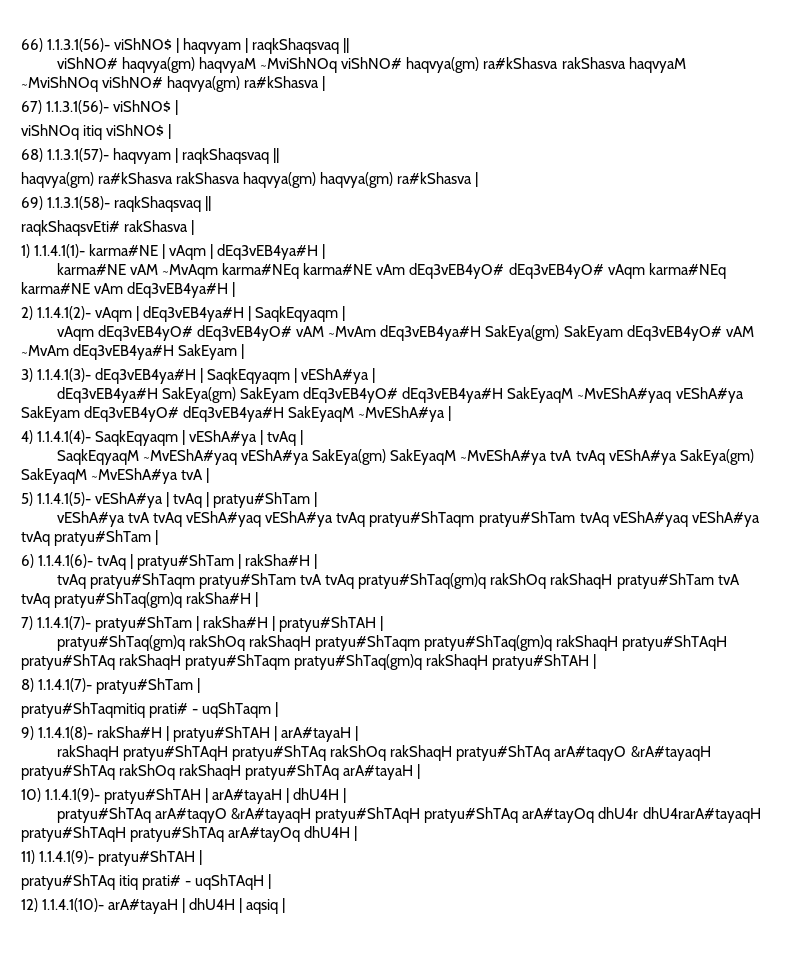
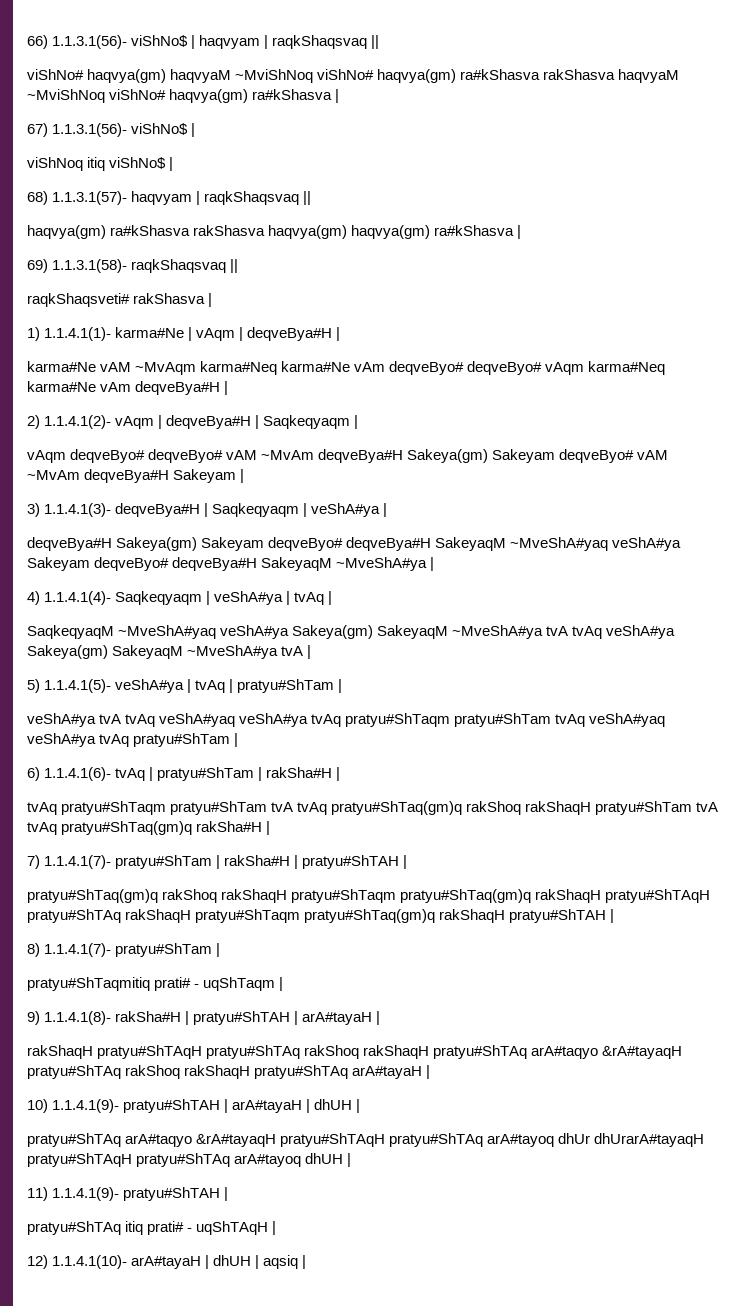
- 66) 1.1.3.1(56)- viShNO$ | haqvyam | raqkShaqsvaq ||
+ 66) 1.1.3.1(56)- viShNo$ | haqvyam | raqkShaqsvaq ||
- viShNO# haqvya(gm) haqvyaM ~MviShNOq viShNO# haqvya(gm) ra#kShasva rakShasva haqvyaM ~MviShNOq viShNO# haqvya(gm) ra#kShasva |
+ viShNo# haqvya(gm) haqvyaM ~MviShNoq viShNo# haqvya(gm) ra#kShasva rakShasva haqvyaM ~MviShNoq viShNo# haqvya(gm) ra#kShasva |
- 67) 1.1.3.1(56)- viShNO$ |
- viShNOq itiq viShNO$ |
+ 67) 1.1.3.1(56)- viShNo$ |
+ viShNoq itiq viShNo$ |
- raqkShaqsvEti# rakShasva |
+ raqkShaqsveti# rakShasva |
- 1) 1.1.4.1(1)- karma#NE | vAqm | dEq3vEB4ya#H |
- karma#NE vAM ~MvAqm karma#NEq karma#NE vAm dEq3vEB4yO# dEq3vEB4yO# vAqm karma#NEq karma#NE vAm dEq3vEB4ya#H |
+ 1) 1.1.4.1(1)- karma#Ne | vAqm | deqveBya#H |
+ karma#Ne vAM ~MvAqm karma#Neq karma#Ne vAm deqveByo# deqveByo# vAqm karma#Neq karma#Ne vAm deqveBya#H |
- 2) 1.1.4.1(2)- vAqm | dEq3vEB4ya#H | SaqkEqyaqm |
+ 2) 1.1.4.1(2)- vAqm | deqveBya#H | Saqkeqyaqm |
- vAqm dEq3vEB4yO# dEq3vEB4yO# vAM ~MvAm dEq3vEB4ya#H SakEya(gm) SakEyam dEq3vEB4yO# vAM ~MvAm dEq3vEB4ya#H SakEyam |
- 3) 1.1.4.1(3)- dEq3vEB4ya#H | SaqkEqyaqm | vEShA#ya |
- dEq3vEB4ya#H SakEya(gm) SakEyam dEq3vEB4yO# dEq3vEB4ya#H SakEyaqM ~MvEShA#yaq vEShA#ya SakEyam dEq3vEB4yO# dEq3vEB4ya#H SakEyaqM ~MvEShA#ya |
+ vAqm deqveByo# deqveByo# vAM ~MvAm deqveBya#H Sakeya(gm) Sakeyam deqveByo# vAM ~MvAm deqveBya#H Sakeyam |
+ 3) 1.1.4.1(3)- deqveBya#H | Saqkeqyaqm | veShA#ya |
+ deqveBya#H Sakeya(gm) Sakeyam deqveByo# deqveBya#H SakeyaqM ~MveShA#yaq veShA#ya Sakeyam deqveByo# deqveBya#H SakeyaqM ~MveShA#ya |
- 4) 1.1.4.1(4)- SaqkEqyaqm | vEShA#ya | tvAq |
+ 4) 1.1.4.1(4)- Saqkeqyaqm | veShA#ya | tvAq |
- SaqkEqyaqM ~MvEShA#yaq vEShA#ya SakEya(gm) SakEyaqM ~MvEShA#ya tvA tvAq vEShA#ya SakEya(gm) SakEyaqM ~MvEShA#ya tvA |
+ SaqkeqyaqM ~MveShA#yaq veShA#ya Sakeya(gm) SakeyaqM ~MveShA#ya tvA tvAq veShA#ya Sakeya(gm) SakeyaqM ~MveShA#ya tvA |
- 5) 1.1.4.1(5)- vEShA#ya | tvAq | pratyu#ShTam |
+ 5) 1.1.4.1(5)- veShA#ya | tvAq | pratyu#ShTam |
- vEShA#ya tvA tvAq vEShA#yaq vEShA#ya tvAq pratyu#ShTaqm pratyu#ShTam tvAq vEShA#yaq vEShA#ya tvAq pratyu#ShTam |
+ veShA#ya tvA tvAq veShA#yaq veShA#ya tvAq pratyu#ShTaqm pratyu#ShTam tvAq veShA#yaq veShA#ya tvAq pratyu#ShTam |
- tvAq pratyu#ShTaqm pratyu#ShTam tvA tvAq pratyu#ShTaq(gm)q rakShOq rakShaqH pratyu#ShTam tvA tvAq pratyu#ShTaq(gm)q rakSha#H |
+ tvAq pratyu#ShTaqm pratyu#ShTam tvA tvAq pratyu#ShTaq(gm)q rakShoq rakShaqH pratyu#ShTam tvA tvAq pratyu#ShTaq(gm)q rakSha#H |
- pratyu#ShTaq(gm)q rakShOq rakShaqH pratyu#ShTaqm pratyu#ShTaq(gm)q rakShaqH pratyu#ShTAqH pratyu#ShTAq rakShaqH pratyu#ShTaqm pratyu#ShTaq(gm)q rakShaqH pratyu#ShTAH |
+ pratyu#ShTaq(gm)q rakShoq rakShaqH pratyu#ShTaqm pratyu#ShTaq(gm)q rakShaqH pratyu#ShTAqH pratyu#ShTAq rakShaqH pratyu#ShTaqm pratyu#ShTaq(gm)q rakShaqH pratyu#ShTAH |
- rakShaqH pratyu#ShTAqH pratyu#ShTAq rakShOq rakShaqH pratyu#ShTAq arA#taqyO &rA#tayaqH pratyu#ShTAq rakShOq rakShaqH pratyu#ShTAq arA#tayaH |
+ rakShaqH pratyu#ShTAqH pratyu#ShTAq rakShoq rakShaqH pratyu#ShTAq arA#taqyo &rA#tayaqH pratyu#ShTAq rakShoq rakShaqH pratyu#ShTAq arA#tayaH |
- 10) 1.1.4.1(9)- pratyu#ShTAH | arA#tayaH | dhU4H |
- pratyu#ShTAq arA#taqyO &rA#tayaqH pratyu#ShTAqH pratyu#ShTAq arA#tayOq dhU4r dhU4rarA#tayaqH pratyu#ShTAqH pratyu#ShTAq arA#tayOq dhU4H |
+ 10) 1.1.4.1(9)- pratyu#ShTAH | arA#tayaH | dhUH |
+ pratyu#ShTAq arA#taqyo &rA#tayaqH pratyu#ShTAqH pratyu#ShTAq arA#tayoq dhUr dhUrarA#tayaqH pratyu#ShTAqH pratyu#ShTAq arA#tayoq dhUH |
- 12) 1.1.4.1(10)- arA#tayaH | dhU4H | aqsiq |
+ 12) 1.1.4.1(10)- arA#tayaH | dhUH | aqsiq |

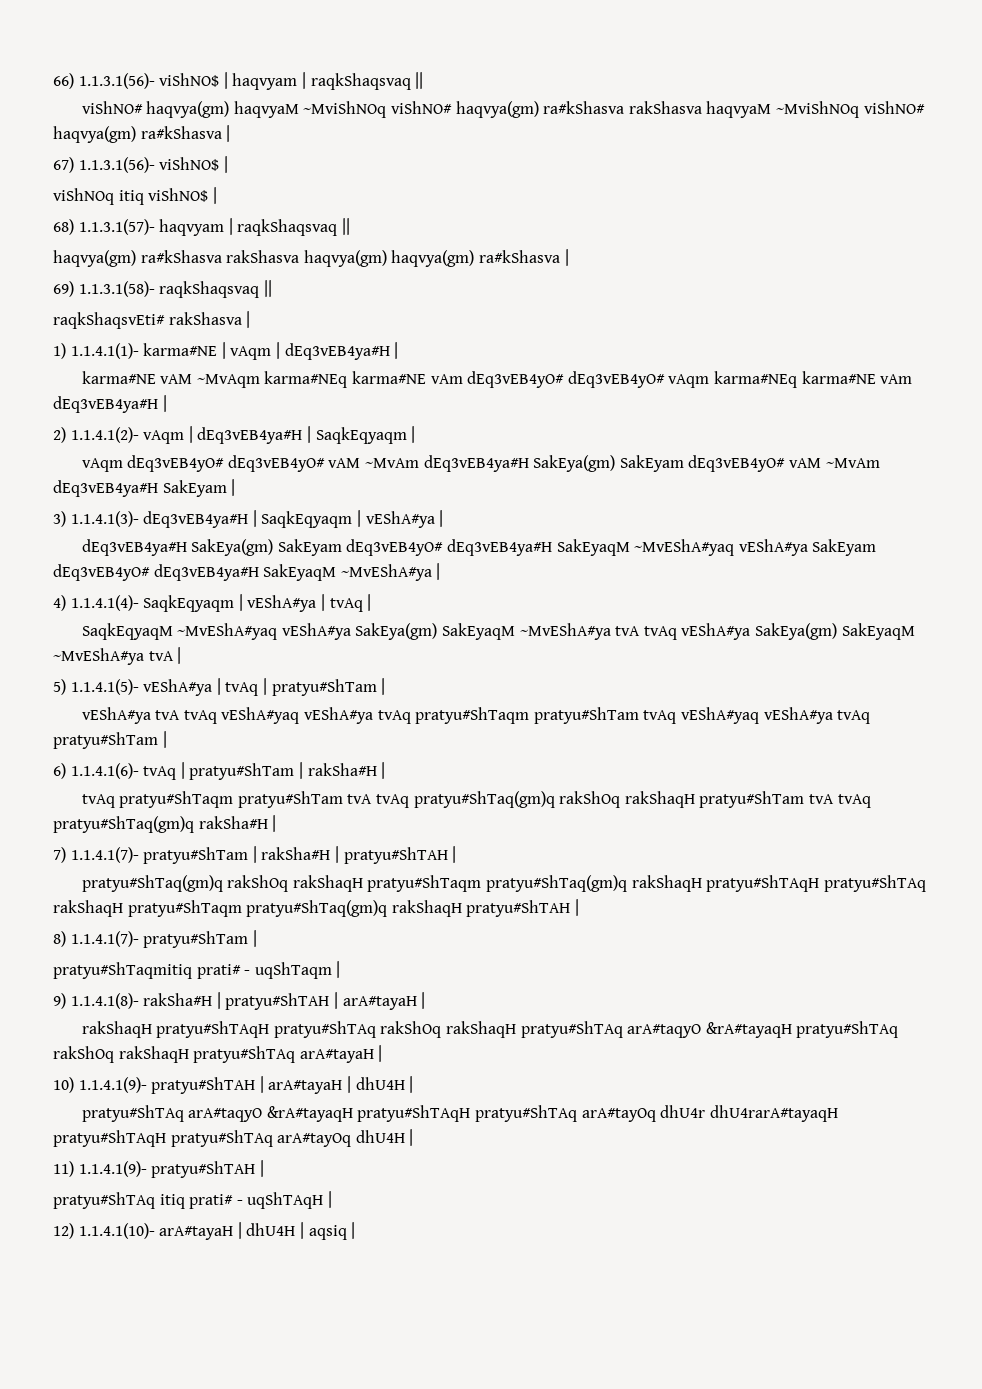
- 66) 1.1.3.1(56)- viShNo$ | haqvyam | raqkShaqsvaq ||
+ 66) 1.1.3.1(56)- viShNO$ | haqvyam | raqkShaqsvaq ||
- viShNo# haqvya(gm) haqvyaM ~MviShNoq viShNo# haqvya(gm) ra#kShasva rakShasva haqvyaM ~MviShNoq viShNo# haqvya(gm) ra#kShasva |
+ viShNO# haqvya(gm) haqvyaM ~MviShNOq viShNO# haqvya(gm) ra#kShasva rakShasva haqvyaM ~MviShNOq viShNO# haqvya(gm) ra#kShasva |
- 67) 1.1.3.1(56)- viShNo$ |
- viShNoq itiq viShNo$ |
+ 67) 1.1.3.1(56)- viShNO$ |
+ viShNOq itiq viShNO$ |
- raqkShaqsveti# rakShasva |
+ raqkShaqsvEti# rakShasva |
- 1) 1.1.4.1(1)- karma#Ne | vAqm | deqveBya#H |
- karma#Ne vAM ~MvAqm karma#Neq karma#Ne vAm deqveByo# deqveByo# vAqm karma#Neq karma#Ne vAm deqveBya#H |
+ 1) 1.1.4.1(1)- karma#NE | vAqm | dEq3vEB4ya#H |
+ karma#NE vAM ~MvAqm karma#NEq karma#NE vAm dEq3vEB4yO# dEq3vEB4yO# vAqm karma#NEq karma#NE vAm dEq3vEB4ya#H |
- 2) 1.1.4.1(2)- vAqm | deqveBya#H | Saqkeqyaqm |
+ 2) 1.1.4.1(2)- vAqm | dEq3vEB4ya#H | SaqkEqyaqm |
- vAqm deqveByo# deqveByo# vAM ~MvAm deqveBya#H Sakeya(gm) Sakeyam deqveByo# vAM ~MvAm deqveBya#H Sakeyam |
- 3) 1.1.4.1(3)- deqveBya#H | Saqkeqyaqm | veShA#ya |
- deqveBya#H Sakeya(gm) Sakeyam deqveByo# deqveBya#H SakeyaqM ~MveShA#yaq veShA#ya Sakeyam deqveByo# deqveBya#H SakeyaqM ~MveShA#ya |
+ vAqm dEq3vEB4yO# dEq3vEB4yO# vAM ~MvAm dEq3vEB4ya#H SakEya(gm) SakEyam dEq3vEB4yO# vAM ~MvAm dEq3vEB4ya#H SakEyam |
+ 3) 1.1.4.1(3)- dEq3vEB4ya#H | SaqkEqyaqm | vEShA#ya |
+ dEq3vEB4ya#H SakEya(gm) SakEyam dEq3vEB4yO# dEq3vEB4ya#H SakEyaqM ~MvEShA#yaq vEShA#ya SakEyam dEq3vEB4yO# dEq3vEB4ya#H SakEyaqM ~MvEShA#ya |
- 4) 1.1.4.1(4)- Saqkeqyaqm | veShA#ya | tvAq |
+ 4) 1.1.4.1(4)- SaqkEqyaqm | vEShA#ya | tvAq |
- SaqkeqyaqM ~MveShA#yaq veShA#ya Sakeya(gm) SakeyaqM ~MveShA#ya tvA tvAq veShA#ya Sakeya(gm) SakeyaqM ~MveShA#ya tvA |
+ SaqkEqyaqM ~MvEShA#yaq vEShA#ya SakEya(gm) SakEyaqM ~MvEShA#ya tvA tvAq vEShA#ya SakEya(gm) SakEyaqM ~MvEShA#ya tvA |
- 5) 1.1.4.1(5)- veShA#ya | tvAq | pratyu#ShTam |
+ 5) 1.1.4.1(5)- vEShA#ya | tvAq | pratyu#ShTam |
- veShA#ya tvA tvAq veShA#yaq veShA#ya tvAq pratyu#ShTaqm pratyu#ShTam tvAq veShA#yaq veShA#ya tvAq pratyu#ShTam |
+ vEShA#ya tvA tvAq vEShA#yaq vEShA#ya tvAq pratyu#ShTaqm pratyu#ShTam tvAq vEShA#yaq vEShA#ya tvAq pratyu#ShTam |
- tvAq pratyu#ShTaqm pratyu#ShTam tvA tvAq pratyu#ShTaq(gm)q rakShoq rakShaqH pratyu#ShTam tvA tvAq pratyu#ShTaq(gm)q rakSha#H |
+ tvAq pratyu#ShTaqm pratyu#ShTam tvA tvAq pratyu#ShTaq(gm)q rakShOq rakShaqH pratyu#ShTam tvA tvAq pratyu#ShTaq(gm)q rakSha#H |
- pratyu#ShTaq(gm)q rakShoq rakShaqH pratyu#ShTaqm pratyu#ShTaq(gm)q rakShaqH pratyu#ShTAqH pratyu#ShTAq rakShaqH pratyu#ShTaqm pratyu#ShTaq(gm)q rakShaqH pratyu#ShTAH |
+ pratyu#ShTaq(gm)q rakShOq rakShaqH pratyu#ShTaqm pratyu#ShTaq(gm)q rakShaqH pratyu#ShTAqH pratyu#ShTAq rakShaqH pratyu#ShTaqm pratyu#ShTaq(gm)q rakShaqH pratyu#ShTAH |
- rakShaqH pratyu#ShTAqH pratyu#ShTAq rakShoq rakShaqH pratyu#ShTAq arA#taqyo &rA#tayaqH pratyu#ShTAq rakShoq rakShaqH pratyu#ShTAq arA#tayaH |
+ rakShaqH pratyu#ShTAqH pratyu#ShTAq rakShOq rakShaqH pratyu#ShTAq arA#taqyO &rA#tayaqH pratyu#ShTAq rakShOq rakShaqH pratyu#ShTAq arA#tayaH |
- 10) 1.1.4.1(9)- pratyu#ShTAH | arA#tayaH | dhUH |
- pratyu#ShTAq arA#taqyo &rA#tayaqH pratyu#ShTAqH pratyu#ShTAq arA#tayoq dhUr dhUrarA#tayaqH pratyu#ShTAqH pratyu#ShTAq arA#tayoq dhUH |
+ 10) 1.1.4.1(9)- pratyu#ShTAH | arA#tayaH | dhU4H |
+ pratyu#ShTAq arA#taqyO &rA#tayaqH pratyu#ShTAqH pratyu#ShTAq arA#tayOq dhU4r dhU4rarA#tayaqH pratyu#ShTAqH pratyu#ShTAq arA#tayOq dhU4H |
- 12) 1.1.4.1(10)- arA#tayaH | dhUH | aqsiq |
+ 12) 1.1.4.1(10)- arA#tayaH | dhU4H | aqsiq |

